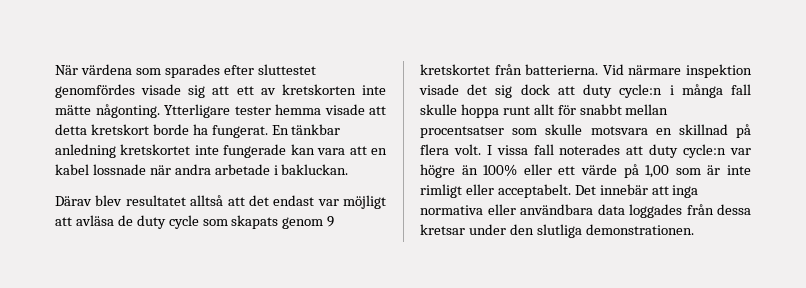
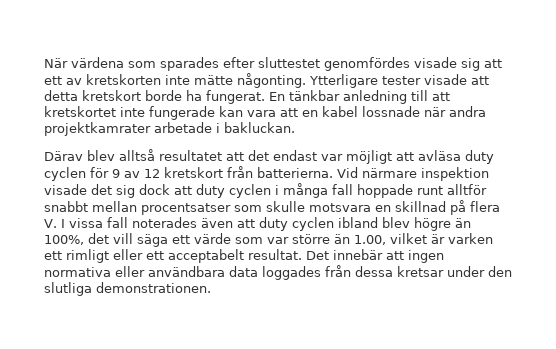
- Ytterligare tester hemma visade att detta kretskort borde ha fungerat.
+ Ytterligare tester visade att detta kretskort borde ha fungerat.
- En tänkbar anledning kretskortet inte fungerade kan vara att en kabel lossnade när andra arbetade i bakluckan.
+ En tänkbar anledning till att kretskortet inte fungerade kan vara att en kabel lossnade när andra projektkamrater arbetade i bakluckan.
- Därav blev resultatet alltså att det endast var möjligt att avläsa de duty cycle som skapats genom 9 kretskortet från batterierna.
+ Därav blev alltså resultatet att det endast var möjligt att avläsa duty cyclen för 9 av 12 kretskort från batterierna.
- Vid närmare inspektion visade det sig dock att duty cycle:n i många fall skulle hoppa runt allt för snabbt mellan procentsatser som skulle motsvara en skillnad på flera volt. I vissa fall noterades att duty cycle:n var högre än 100% eller ett värde på 1,00 som är inte rimligt eller acceptabelt.
+ Vid närmare inspektion visade det sig dock att duty cyclen i många fall hoppade runt alltför snabbt mellan procentsatser som skulle motsvara en skillnad på flera V. I vissa fall noterades även att duty cyclen ibland blev högre än 100%, det vill säga ett värde som var större än 1.00, vilket är varken ett rimligt eller ett acceptabelt resultat.
- Det innebär att inga normativa eller användbara data loggades från dessa kretsar under den slutliga demonstrationen.
+ Det innebär att ingen normativa eller användbara data loggades från dessa kretsar under den slutliga demonstrationen.

